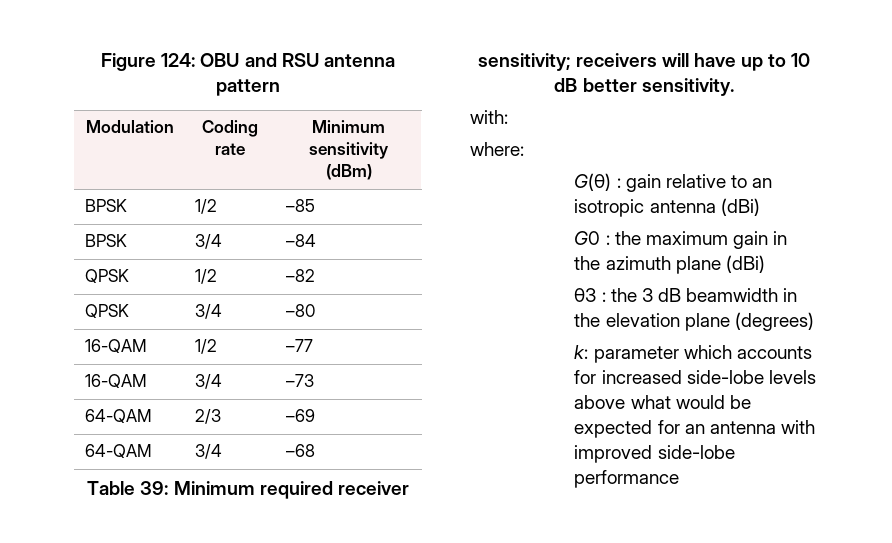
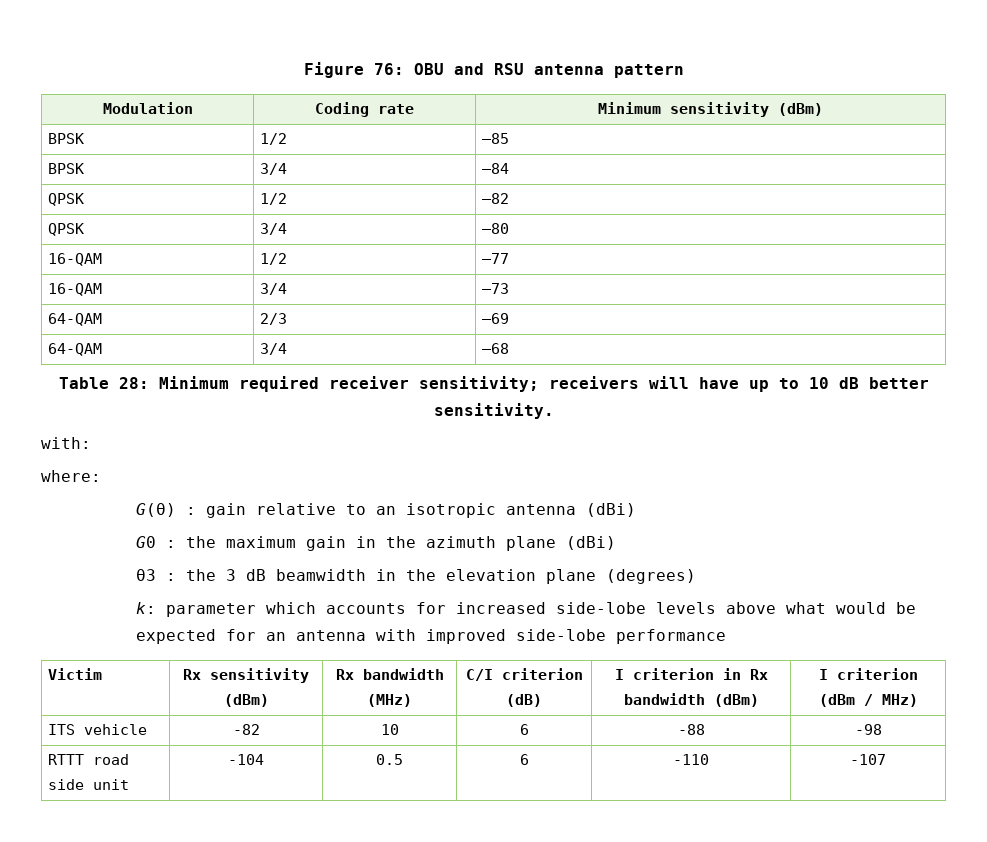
- Figure 124: OBU and RSU antenna pattern
+ Figure 76: OBU and RSU antenna pattern
- Table 39: Minimum required receiver sensitivity; receivers will have up to 10 dB better sensitivity.
+ Table 28: Minimum required receiver sensitivity; receivers will have up to 10 dB better sensitivity.
+ Victim | Rx sensitivity (dBm) | Rx bandwidth (MHz) | C/I criterion (dB) | I criterion in Rx bandwidth (dBm) | I criterion (dBm / MHz)
+ ITS vehicle | -82 | 10 | 6 | -88 | -98
+ RTTT road side unit | -104 | 0.5 | 6 | -110 | -107

